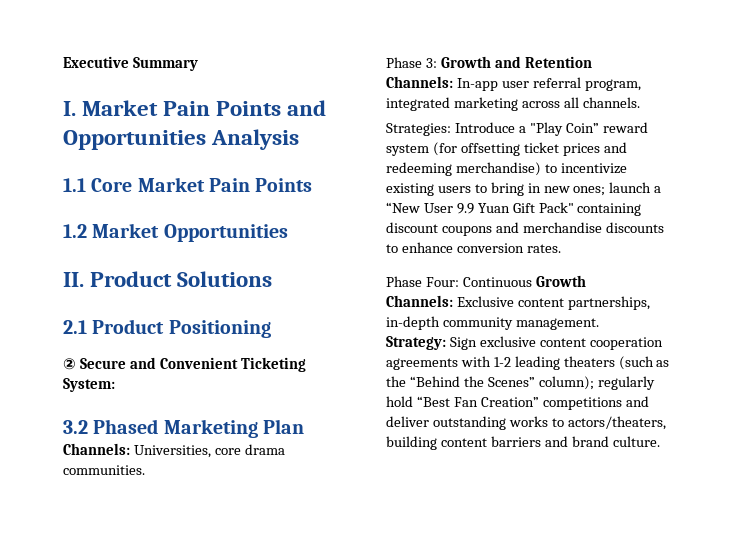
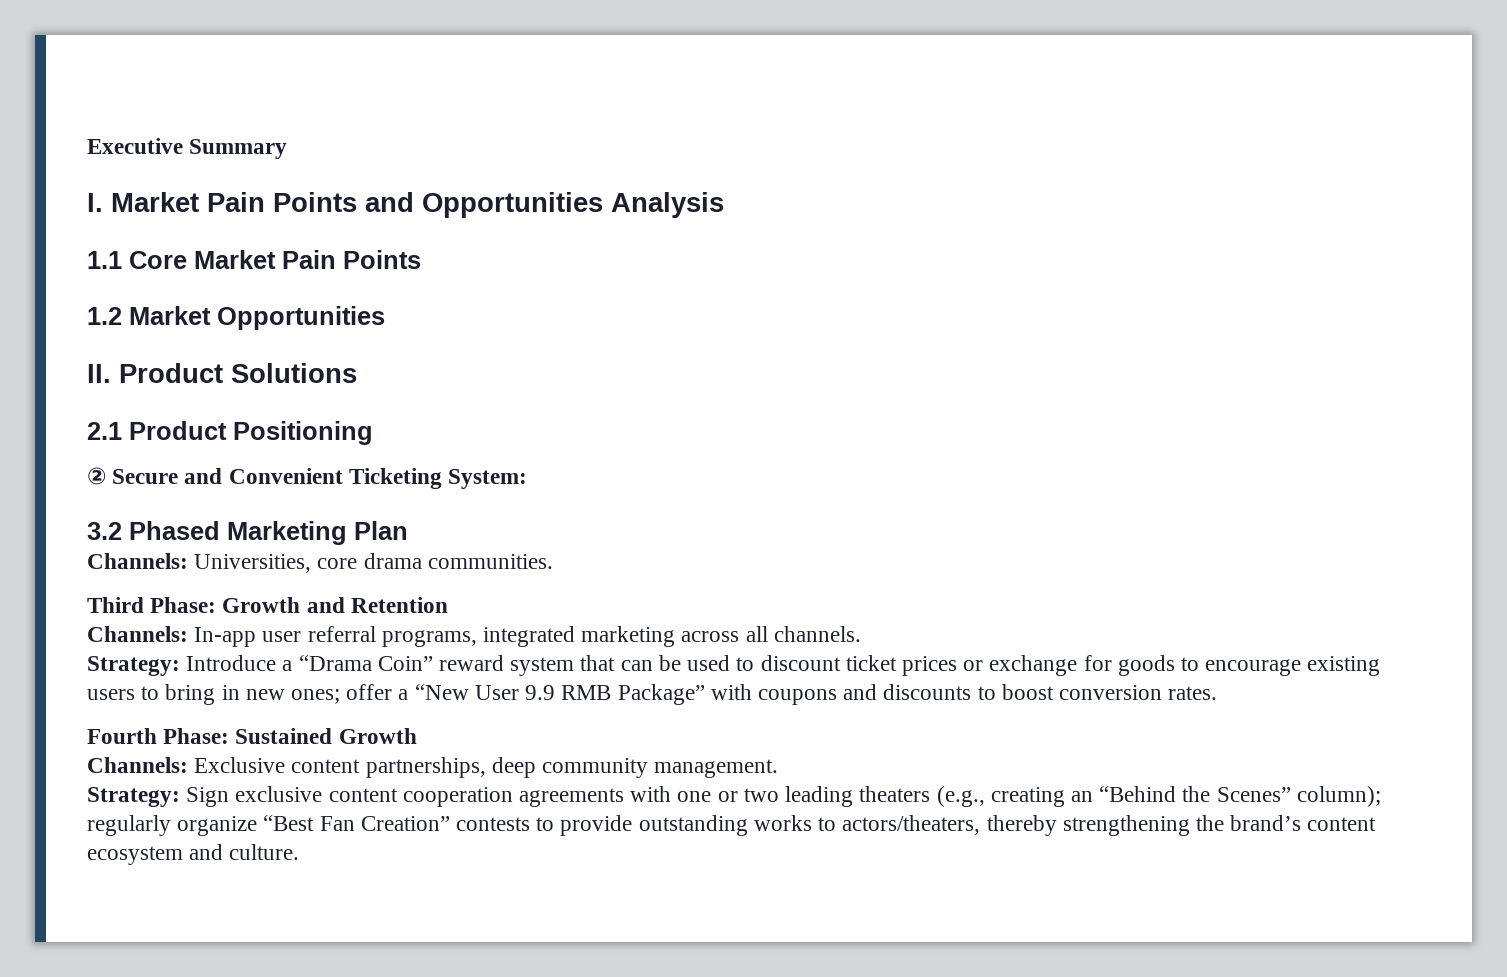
- Phase 3: Growth and Retention
+ Third Phase: Growth and Retention
- Channels: In-app user referral program, integrated marketing across all channels.
+ Channels: In-app user referral programs, integrated marketing across all channels.
- Strategies: Introduce a "Play Coin” reward system (for offsetting ticket prices and redeeming merchandise) to incentivize existing users to bring in new ones; launch a “New User 9.9 Yuan Gift Pack" containing discount coupons and merchandise discounts to enhance conversion rates.
+ Strategy: Introduce a “Drama Coin” reward system that can be used to discount ticket prices or exchange for goods to encourage existing users to bring in new ones; offer a “New User 9.9 RMB Package” with coupons and discounts to boost conversion rates.
- Phase Four: Continuous Growth
+ Fourth Phase: Sustained Growth
- Channels: Exclusive content partnerships, in-depth community management.
+ Channels: Exclusive content partnerships, deep community management.
- Strategy: Sign exclusive content cooperation agreements with 1-2 leading theaters (such as the “Behind the Scenes” column); regularly hold “Best Fan Creation” competitions and deliver outstanding works to actors/theaters, building content barriers and brand culture.
+ Strategy: Sign exclusive content cooperation agreements with one or two leading theaters (e.g., creating an “Behind the Scenes” column); regularly organize “Best Fan Creation” contests to provide outstanding works to actors/theaters, thereby strengthening the brand’s content ecosystem and culture.

